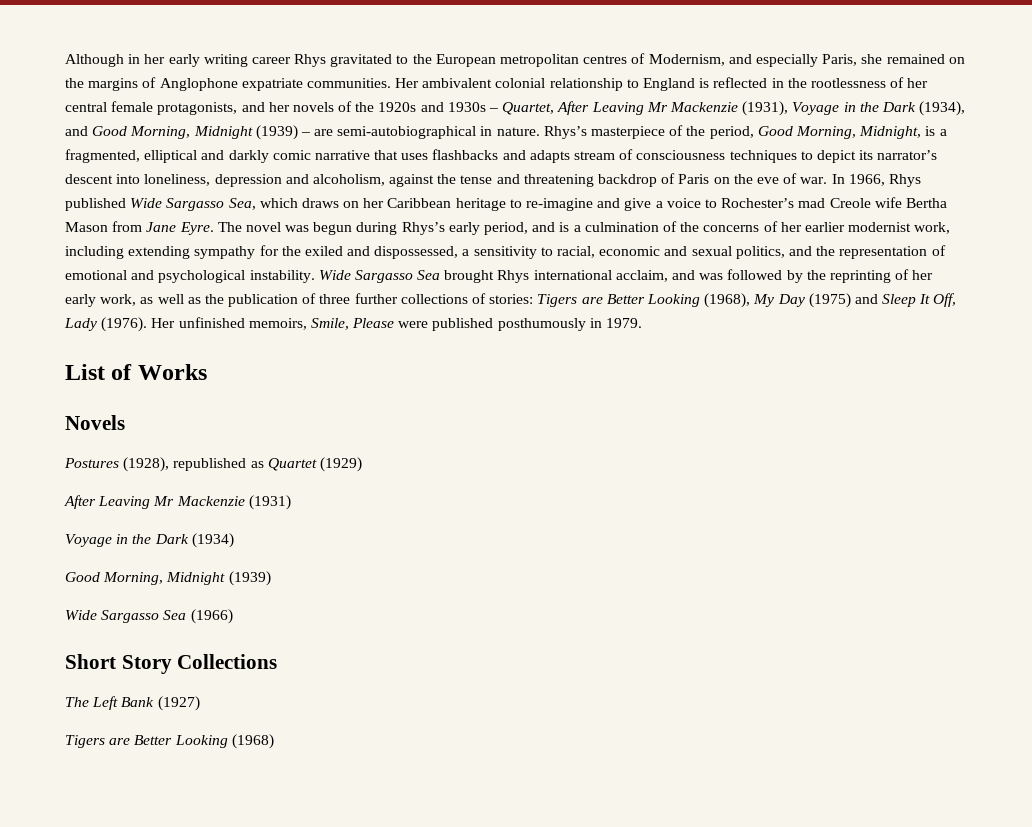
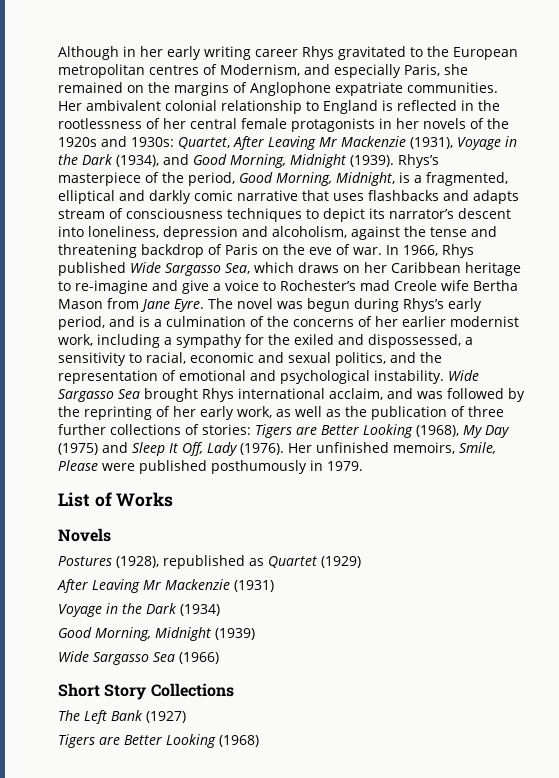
- Her ambivalent colonial relationship to England is reflected in the rootlessness of her central female protagonists, and her novels of the 1920s and 1930s – Quartet, After Leaving Mr Mackenzie (1931), Voyage in the Dark (1934), and Good Morning, Midnight (1939) – are semi-autobiographical in nature.
+ Her ambivalent colonial relationship to England is reflected in the rootlessness of her central female protagonists in her novels of the 1920s and 1930s: Quartet, After Leaving Mr Mackenzie (1931), Voyage in the Dark (1934), and Good Morning, Midnight (1939).
- The novel was begun during Rhys’s early period, and is a culmination of the concerns of her earlier modernist work, including extending sympathy for the exiled and dispossessed, a sensitivity to racial, economic and sexual politics, and the representation of emotional and psychological instability.
+ The novel was begun during Rhys’s early period, and is a culmination of the concerns of her earlier modernist work, including a sympathy for the exiled and dispossessed, a sensitivity to racial, economic and sexual politics, and the representation of emotional and psychological instability.

